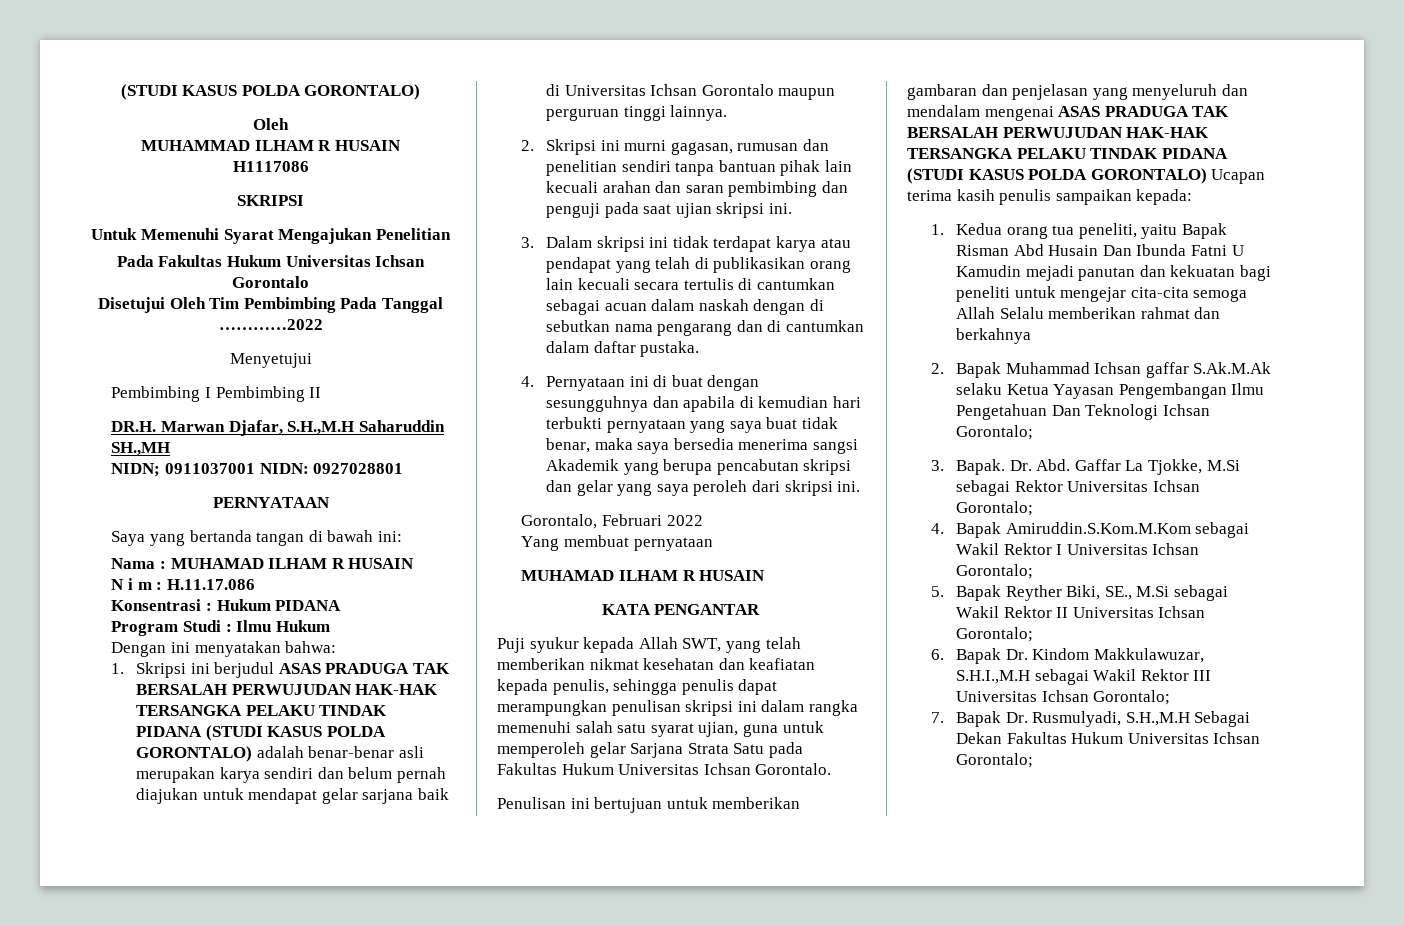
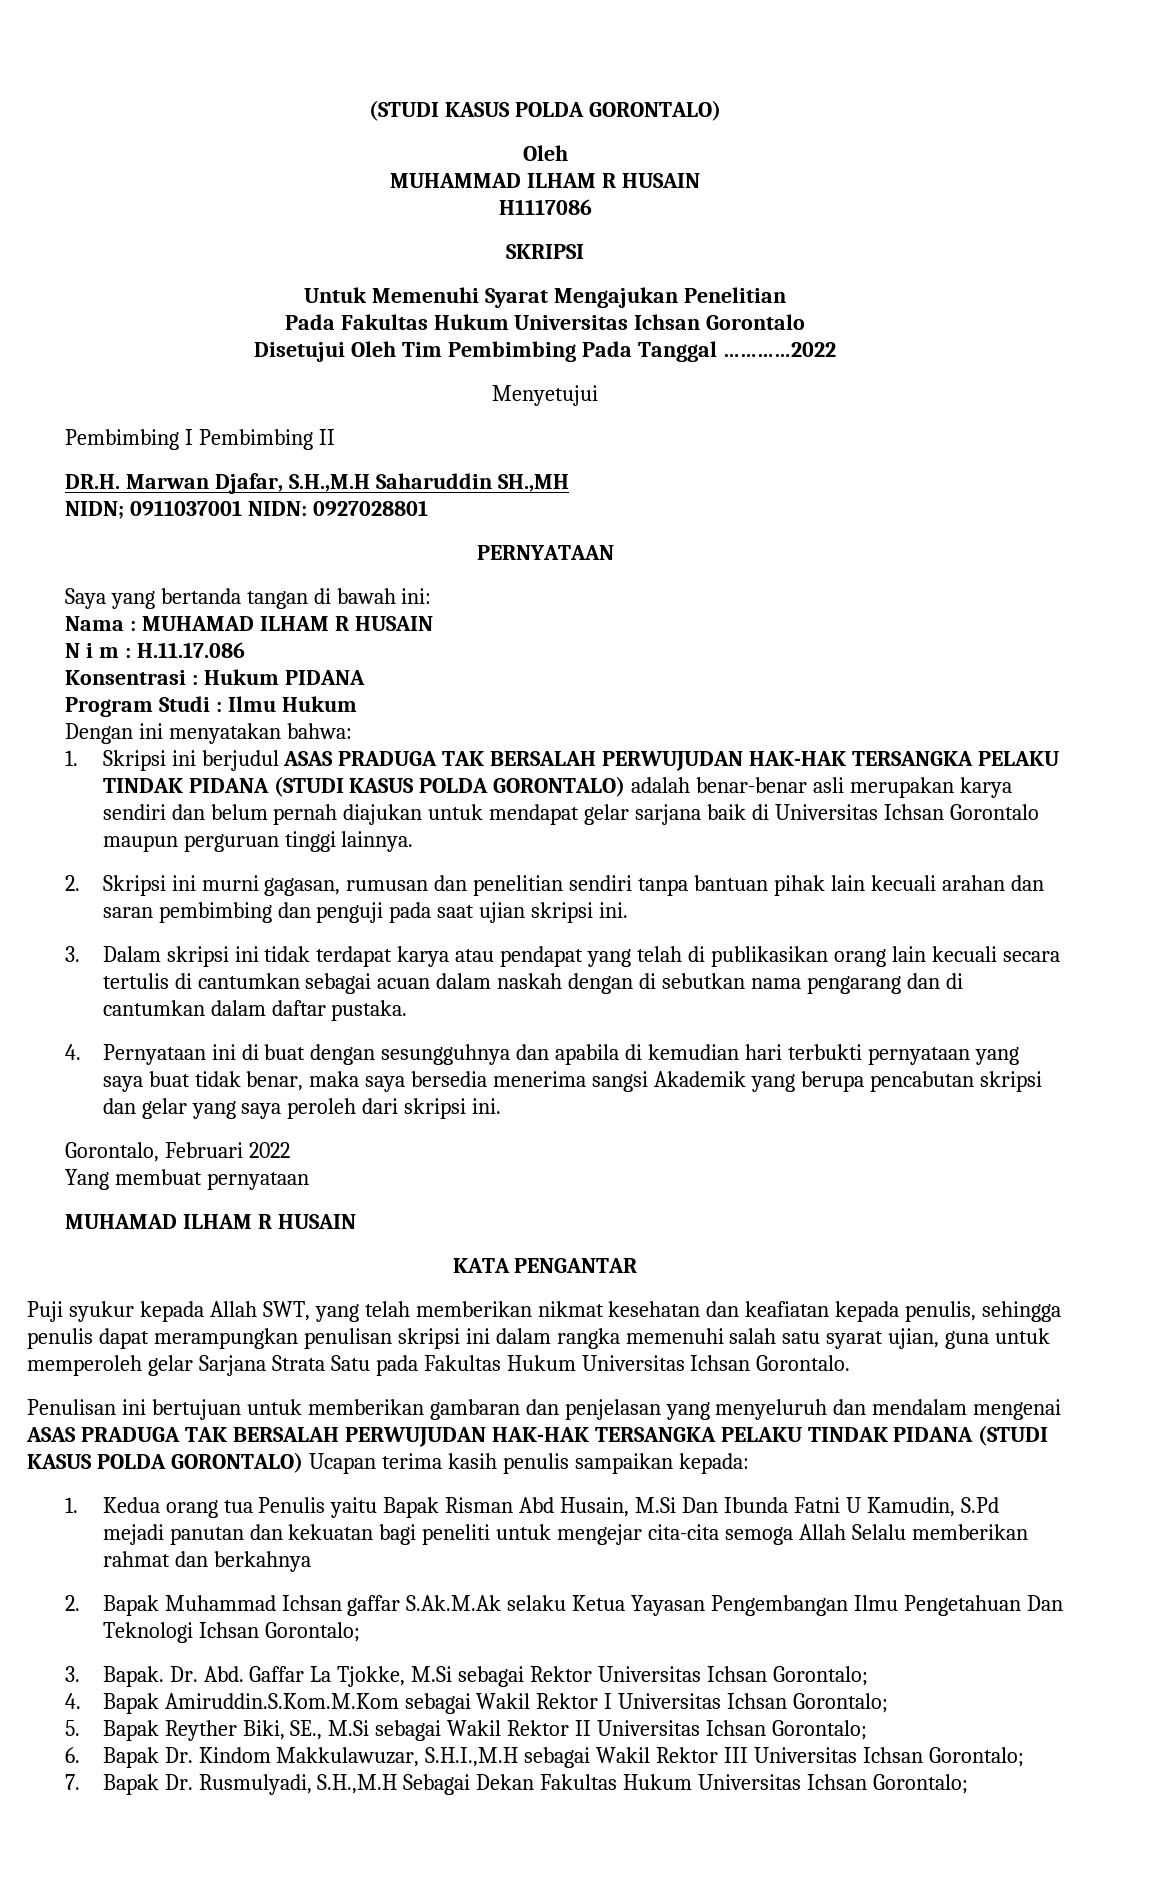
- 1. Kedua orang tua peneliti, yaitu Bapak Risman Abd Husain Dan Ibunda Fatni U Kamudin mejadi panutan dan kekuatan bagi peneliti untuk mengejar cita-cita semoga Allah Selalu memberikan rahmat dan berkahnya
+ 1. Kedua orang tua Penulis yaitu Bapak Risman Abd Husain, M.Si Dan Ibunda Fatni U Kamudin, S.Pd mejadi panutan dan kekuatan bagi peneliti untuk mengejar cita-cita semoga Allah Selalu memberikan rahmat dan berkahnya

